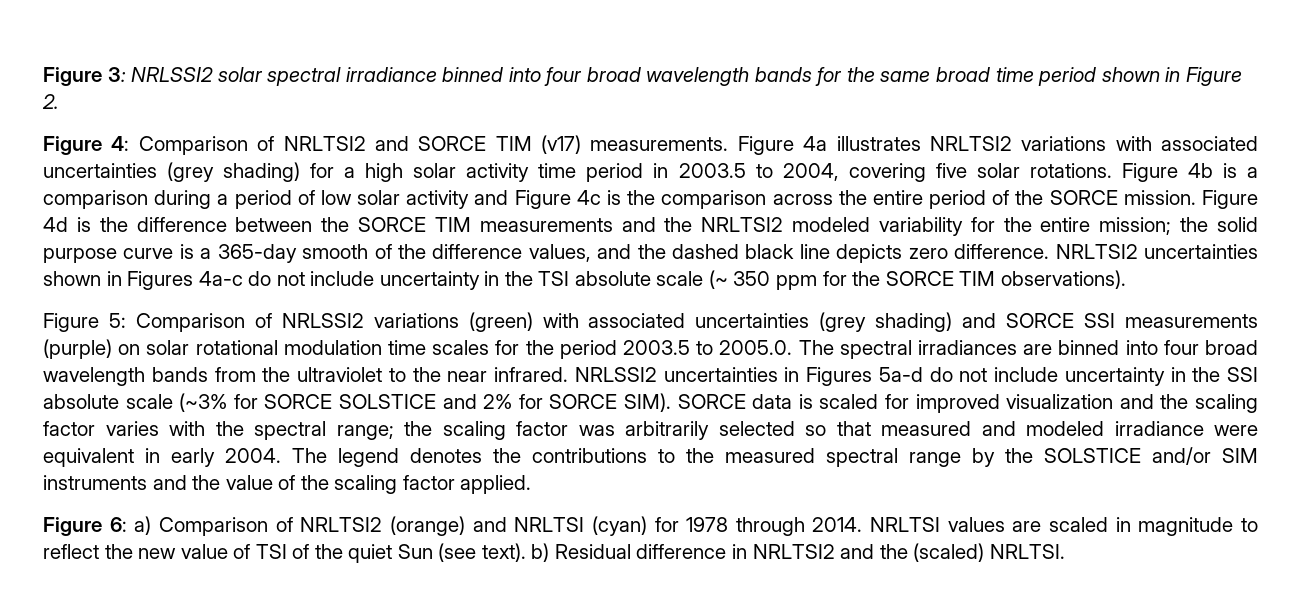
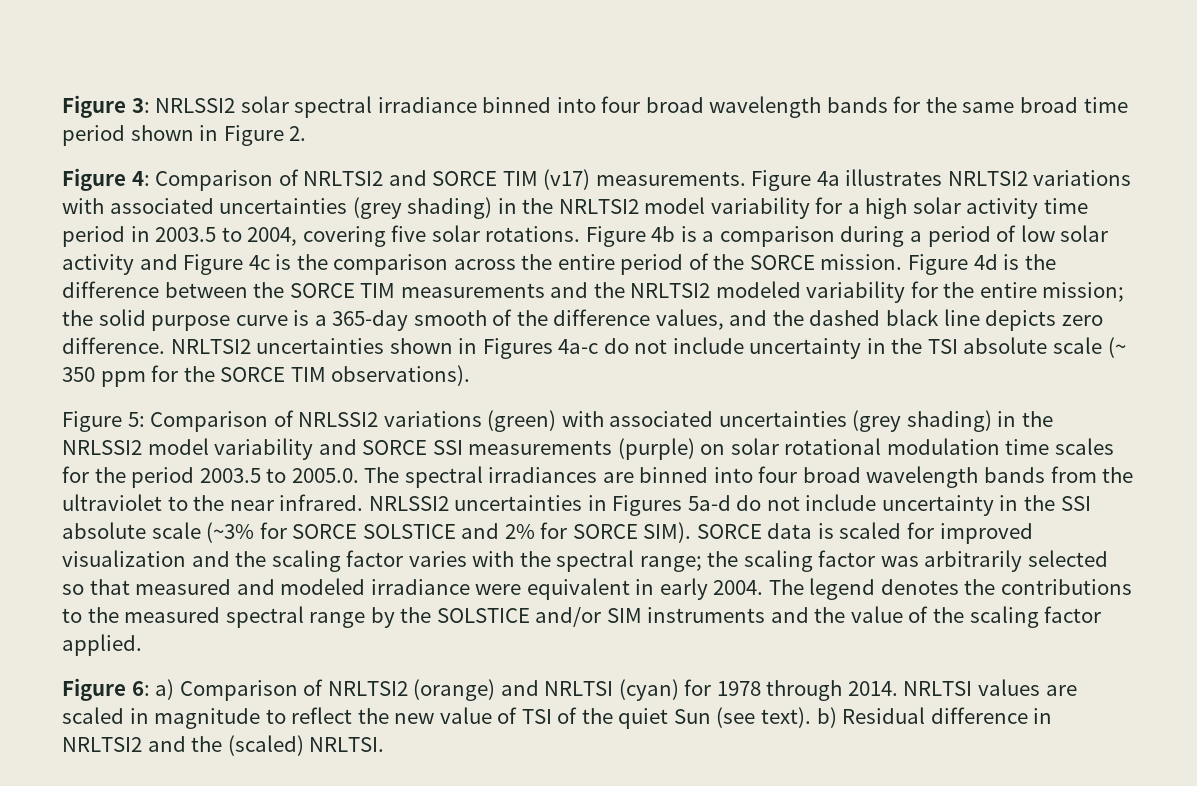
- Figure 4a illustrates NRLTSI2 variations with associated uncertainties (grey shading) for a high solar activity time period in 2003.5 to 2004, covering five solar rotations.
+ Figure 4a illustrates NRLTSI2 variations with associated uncertainties (grey shading) in the NRLTSI2 model variability for a high solar activity time period in 2003.5 to 2004, covering five solar rotations.
- Figure 5: Comparison of NRLSSI2 variations (green) with associated uncertainties (grey shading) and SORCE SSI measurements (purple) on solar rotational modulation time scales for the period 2003.5 to 2005.0. The spectral irradiances are binned into four broad wavelength bands from the ultraviolet to the near infrared.
+ Figure 5: Comparison of NRLSSI2 variations (green) with associated uncertainties (grey shading) in the NRLSSI2 model variability and SORCE SSI measurements (purple) on solar rotational modulation time scales for the period 2003.5 to 2005.0. The spectral irradiances are binned into four broad wavelength bands from the ultraviolet to the near infrared.

